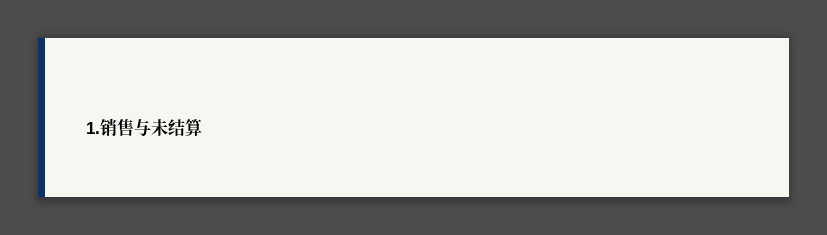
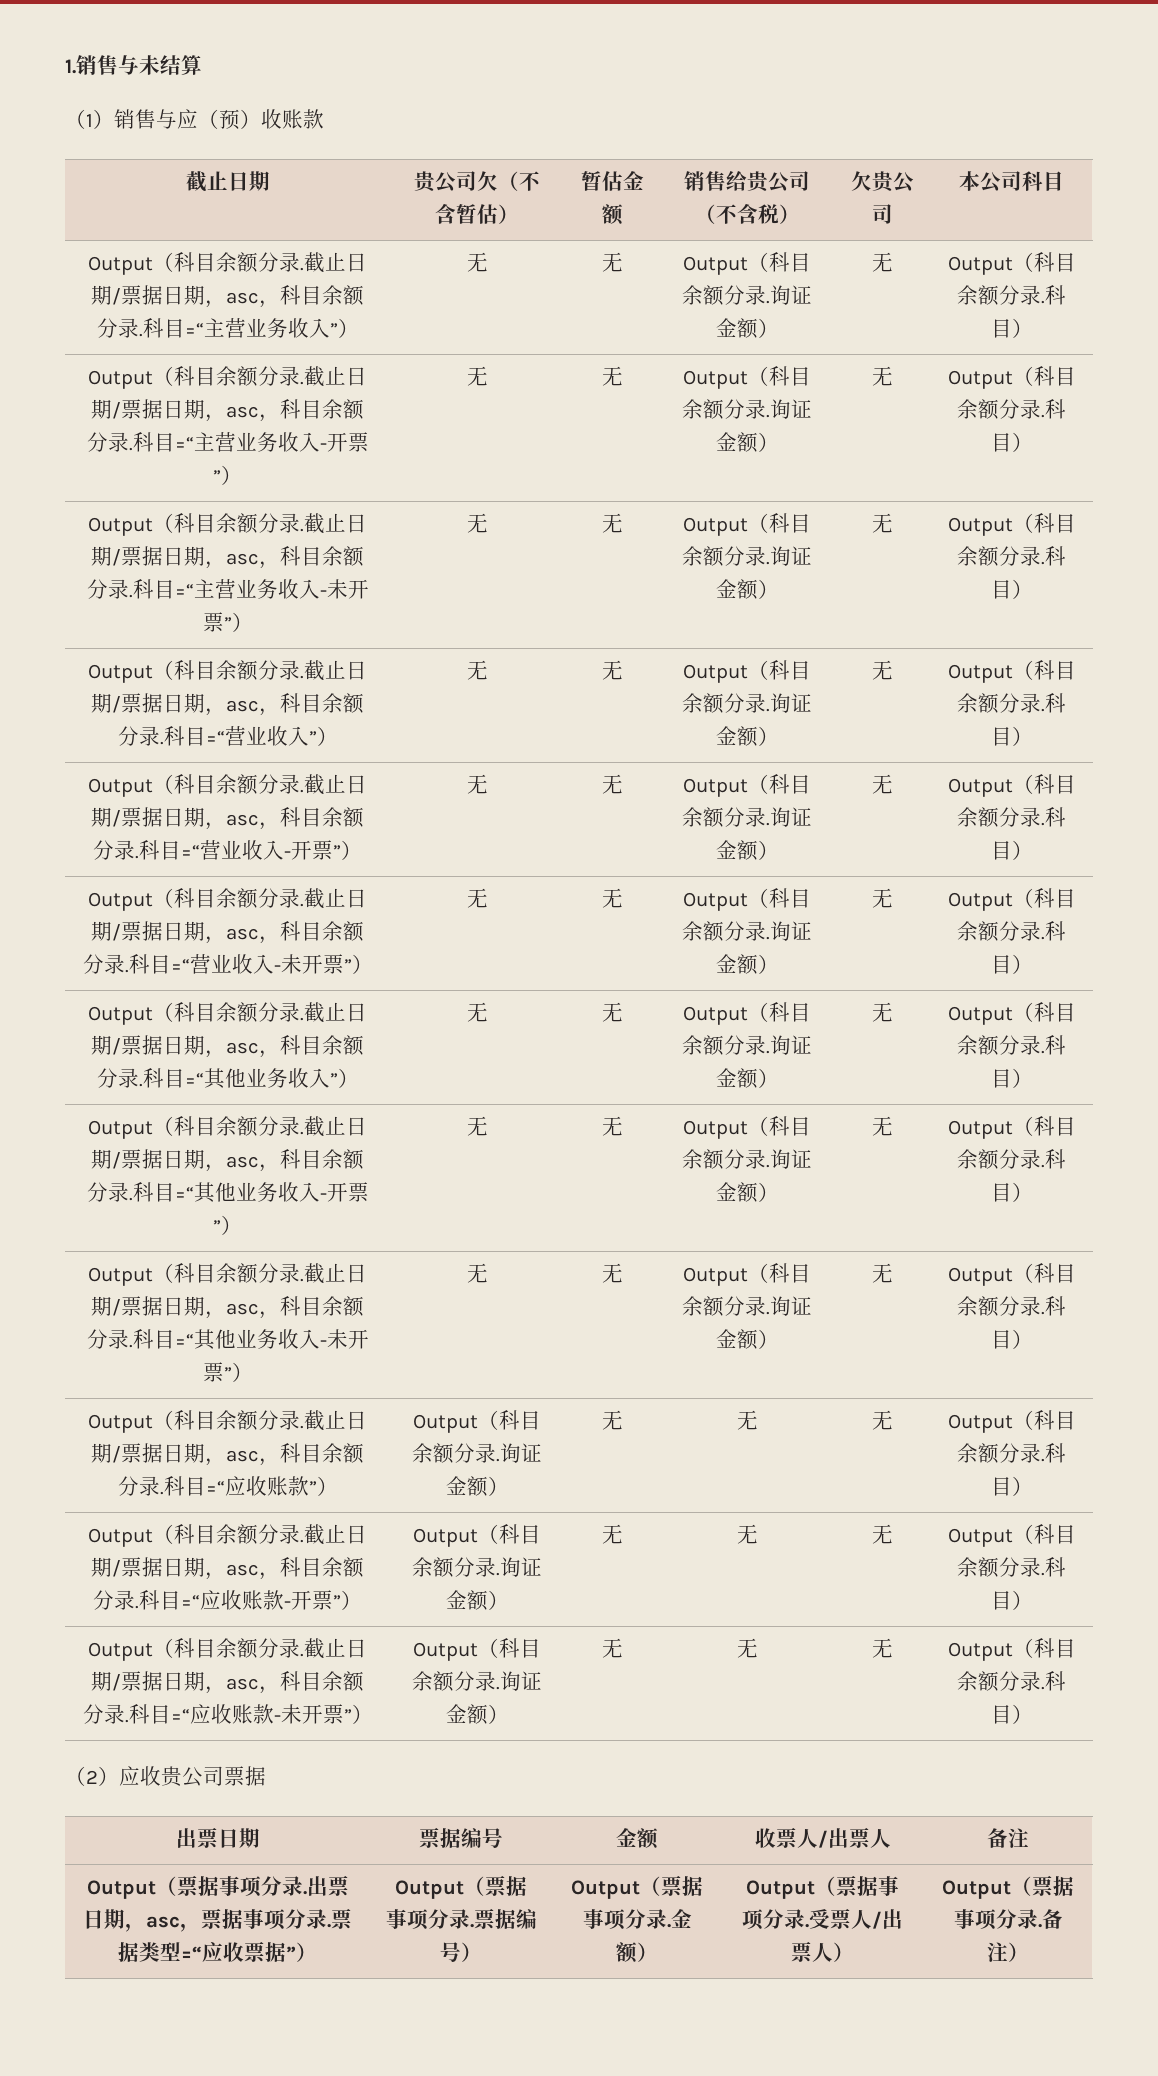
+ （1）销售与应（预）收账款
+ 截止日期 | 贵公司欠（不含暂估） | 暂估金额 | 销售给贵公司（不含税） | 欠贵公司 | 本公司科目
+ Output（科目余额分录.截止日期/票据日期，asc，科目余额分录.科目=“主营业务收入”） | 无 | 无 | Output（科目余额分录.询证金额） | 无 | Output（科目余额分录.科目）
+ Output（科目余额分录.截止日期/票据日期，asc，科目余额分录.科目=“主营业务收入-开票”） | 无 | 无 | Output（科目余额分录.询证金额） | 无 | Output（科目余额分录.科目）
+ Output（科目余额分录.截止日期/票据日期，asc，科目余额分录.科目=“主营业务收入-未开票”） | 无 | 无 | Output（科目余额分录.询证金额） | 无 | Output（科目余额分录.科目）
+ Output（科目余额分录.截止日期/票据日期，asc，科目余额分录.科目=“营业收入”） | 无 | 无 | Output（科目余额分录.询证金额） | 无 | Output（科目余额分录.科目）
+ Output（科目余额分录.截止日期/票据日期，asc，科目余额分录.科目=“营业收入-开票”） | 无 | 无 | Output（科目余额分录.询证金额） | 无 | Output（科目余额分录.科目）
+ Output（科目余额分录.截止日期/票据日期，asc，科目余额分录.科目=“营业收入-未开票”） | 无 | 无 | Output（科目余额分录.询证金额） | 无 | Output（科目余额分录.科目）
+ Output（科目余额分录.截止日期/票据日期，asc，科目余额分录.科目=“其他业务收入”） | 无 | 无 | Output（科目余额分录.询证金额） | 无 | Output（科目余额分录.科目）
+ Output（科目余额分录.截止日期/票据日期，asc，科目余额分录.科目=“其他业务收入-开票”） | 无 | 无 | Output（科目余额分录.询证金额） | 无 | Output（科目余额分录.科目）
+ Output（科目余额分录.截止日期/票据日期，asc，科目余额分录.科目=“其他业务收入-未开票”） | 无 | 无 | Output（科目余额分录.询证金额） | 无 | Output（科目余额分录.科目）
+ Output（科目余额分录.截止日期/票据日期，asc，科目余额分录.科目=“应收账款”） | Output（科目余额分录.询证金额） | 无 | 无 | 无 | Output（科目余额分录.科目）
+ Output（科目余额分录.截止日期/票据日期，asc，科目余额分录.科目=“应收账款-开票”） | Output（科目余额分录.询证金额） | 无 | 无 | 无 | Output（科目余额分录.科目）
+ Output（科目余额分录.截止日期/票据日期，asc，科目余额分录.科目=“应收账款-未开票”） | Output（科目余额分录.询证金额） | 无 | 无 | 无 | Output（科目余额分录.科目）
+ （2）应收贵公司票据
+ 出票日期 | 票据编号 | 金额 | 收票人/出票人 | 备注
+ Output（票据事项分录.出票日期，asc，票据事项分录.票据类型=“应收票据”） | Output（票据事项分录.票据编号） | Output（票据事项分录.金额） | Output（票据事项分录.受票人/出票人） | Output（票据事项分录.备注）

